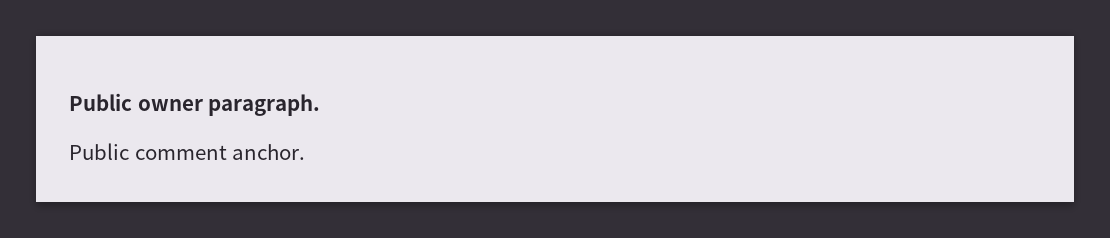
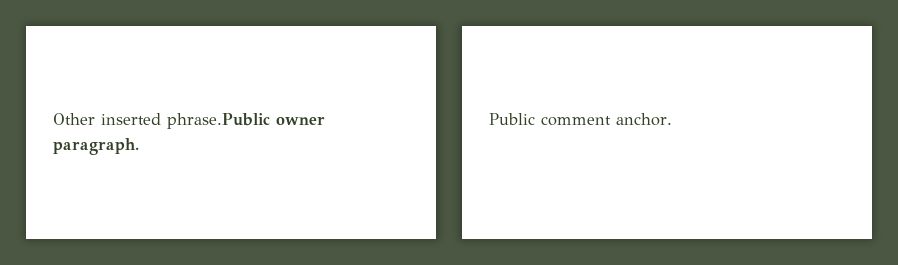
- Public owner paragraph.
+ Other inserted phrase.Public owner paragraph.

